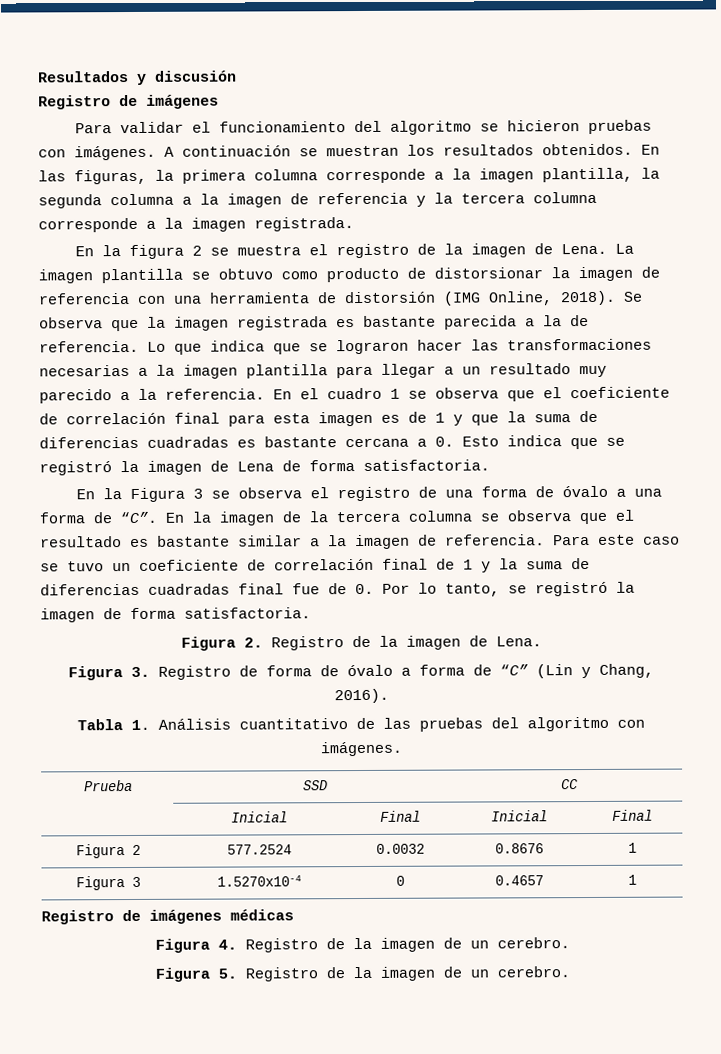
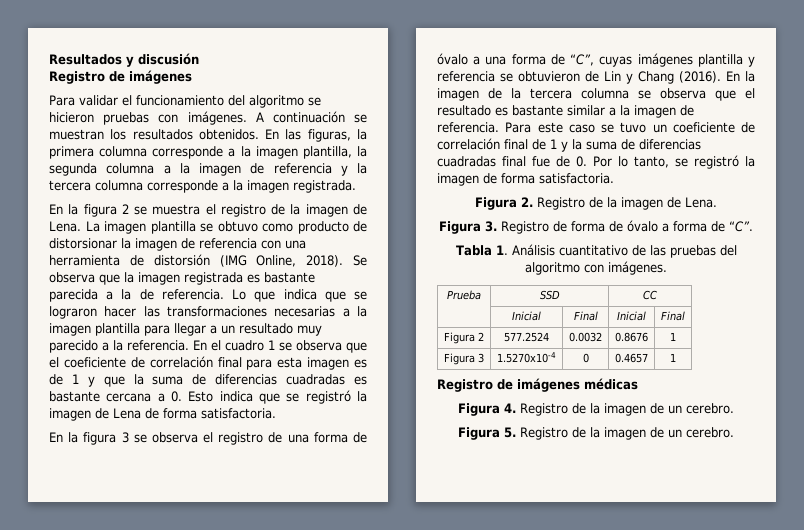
- En la Figura 3 se observa el registro de una forma de óvalo a una forma de “C”. En la imagen de la tercera columna se observa que el resultado es bastante similar a la imagen de referencia.
+ En la figura 3 se observa el registro de una forma de óvalo a una forma de “C”, cuyas imágenes plantilla y referencia se obtuvieron de Lin y Chang (2016). En la imagen de la tercera columna se observa que el resultado es bastante similar a la imagen de referencia.
- Figura 3. Registro de forma de óvalo a forma de “C” (Lin y Chang, 2016).
+ Figura 3. Registro de forma de óvalo a forma de “C”.

